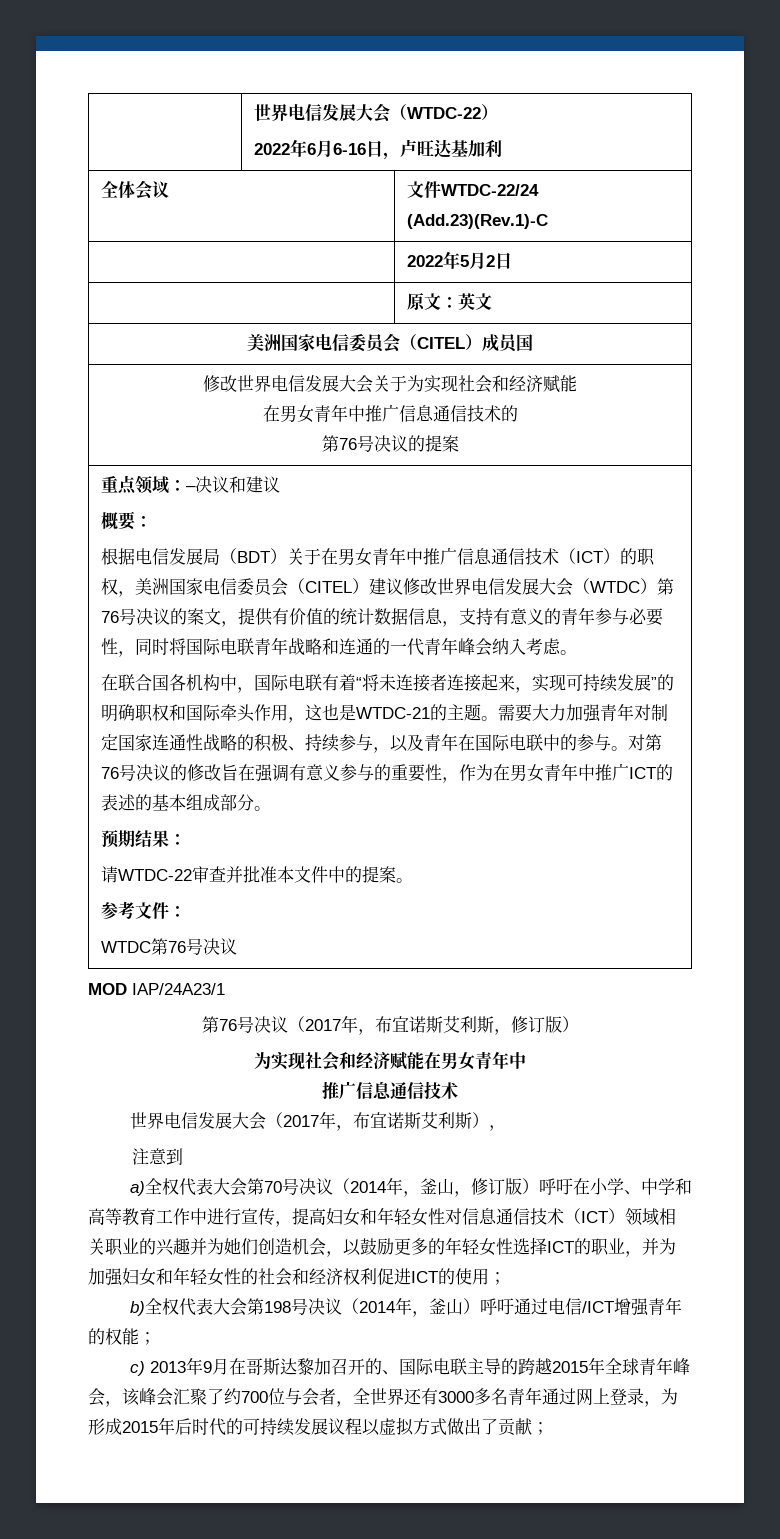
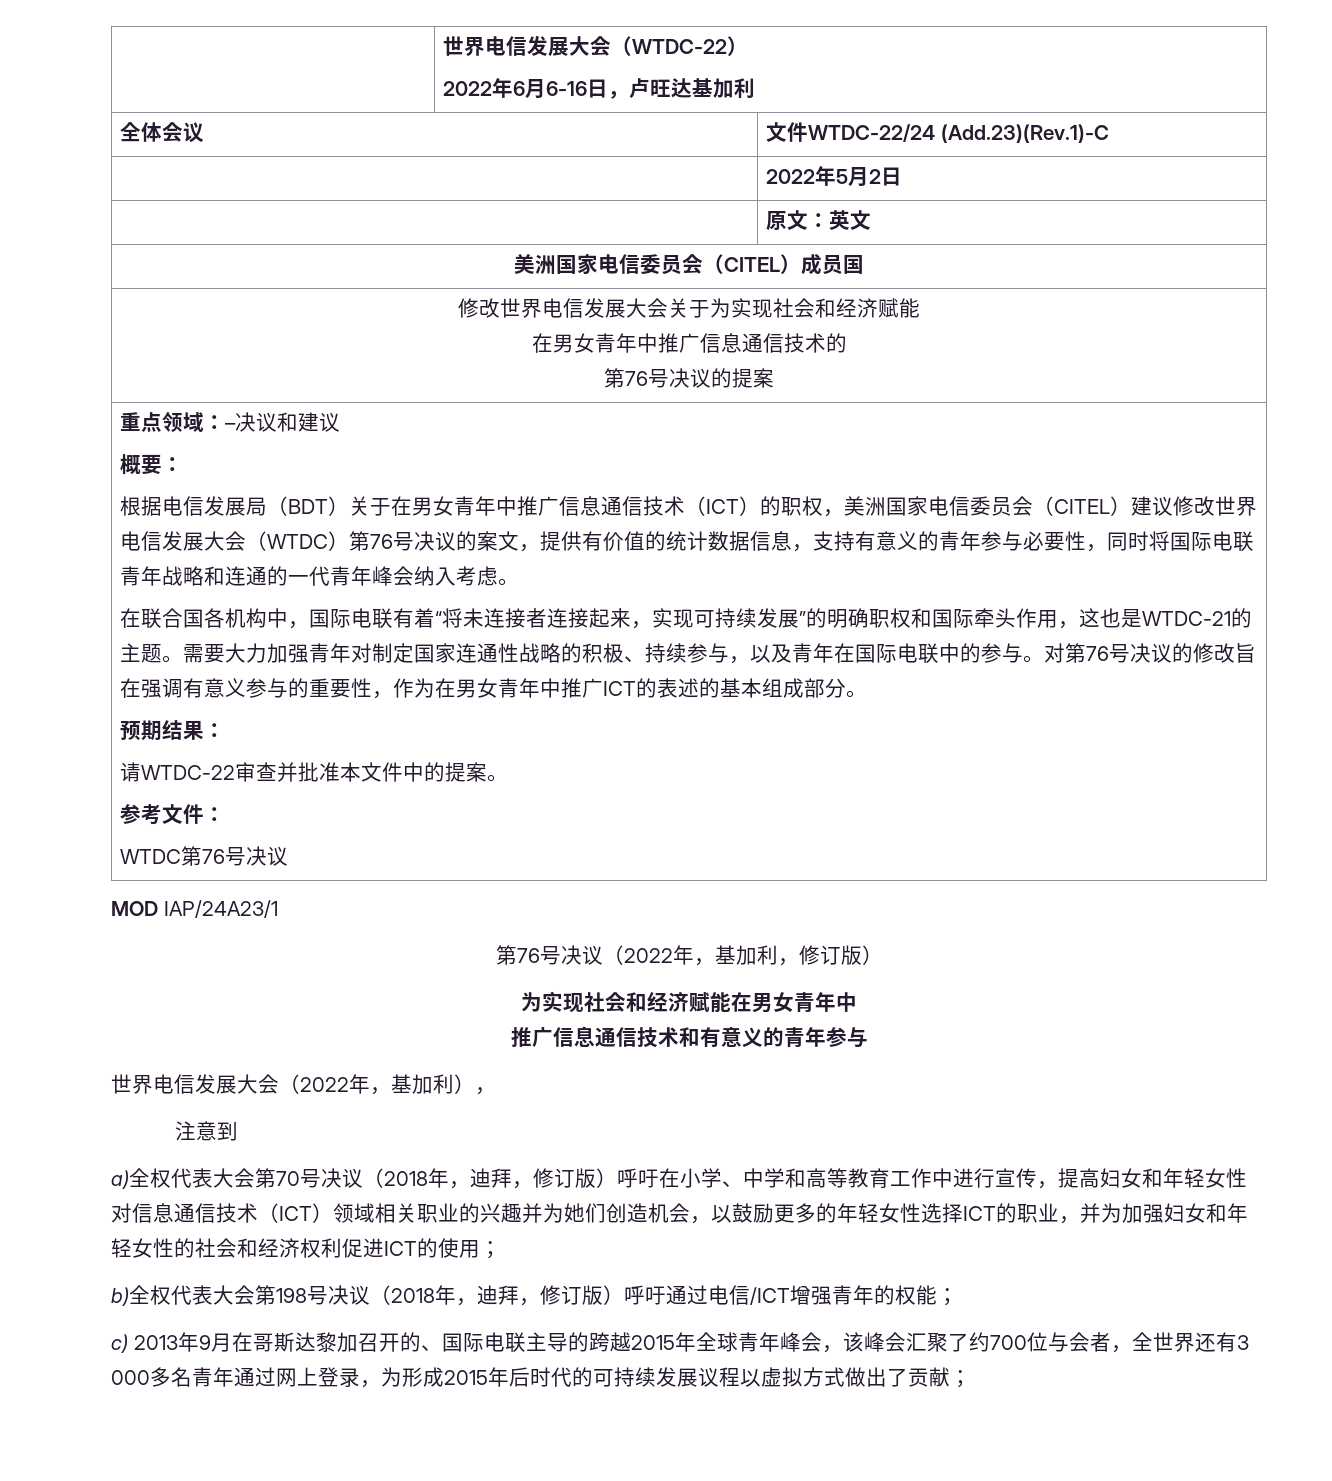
- 第76号决议（2017年，布宜诺斯艾利斯，修订版）
+ 第76号决议（2022年，基加利，修订版）
  为实现社会和经济赋能在男女青年中
- 推广信息通信技术
- 世界电信发展大会（2017年，布宜诺斯艾利斯），
+ 推广信息通信技术和有意义的青年参与
+ 世界电信发展大会（2022年，基加利），
- a)全权代表大会第70号决议（2014年，釜山，修订版）呼吁在小学、中学和高等教育工作中进行宣传，提高妇女和年轻女性对信息通信技术（ICT）领域相关职业的兴趣并为她们创造机会，以鼓励更多的年轻女性选择ICT的职业，并为加强妇女和年轻女性的社会和经济权利促进ICT的使用；
+ a)全权代表大会第70号决议（2018年，迪拜，修订版）呼吁在小学、中学和高等教育工作中进行宣传，提高妇女和年轻女性对信息通信技术（ICT）领域相关职业的兴趣并为她们创造机会，以鼓励更多的年轻女性选择ICT的职业，并为加强妇女和年轻女性的社会和经济权利促进ICT的使用；
- b)全权代表大会第198号决议（2014年，釜山）呼吁通过电信/ICT增强青年的权能；
+ b)全权代表大会第198号决议（2018年，迪拜，修订版）呼吁通过电信/ICT增强青年的权能；
- c) 2013年9月在哥斯达黎加召开的、国际电联主导的跨越2015年全球青年峰会，该峰会汇聚了约700位与会者，全世界还有3000多名青年通过网上登录，为形成2015年后时代的可持续发展议程以虚拟方式做出了贡献；
+ c) 2013年9月在哥斯达黎加召开的、国际电联主导的跨越2015年全球青年峰会，该峰会汇聚了约700位与会者，全世界还有3 000多名青年通过网上登录，为形成2015年后时代的可持续发展议程以虚拟方式做出了贡献；

